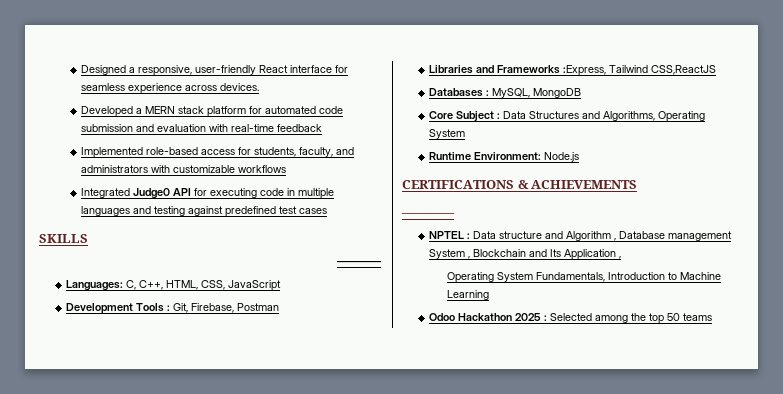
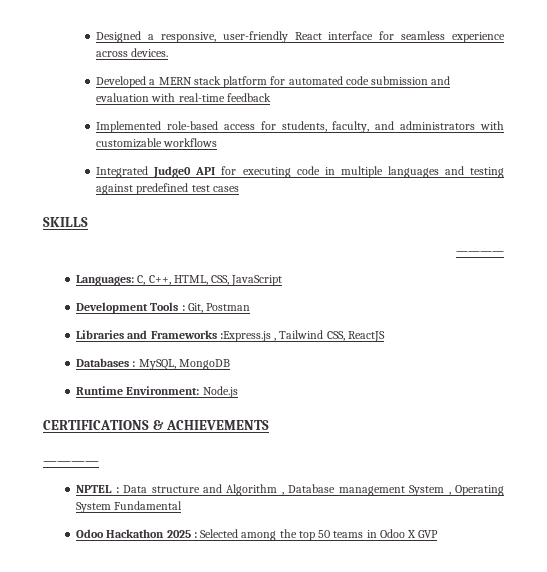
- Development Tools : Git, Firebase, Postman
+ Development Tools : Git, Postman
- Libraries and Frameworks :Express, Tailwind CSS,ReactJS
+ Libraries and Frameworks :Express.js , Tailwind CSS, ReactJS
- Core Subject : Data Structures and Algorithms, Operating System
- NPTEL : Data structure and Algorithm , Database management System , Blockchain and Its Application ,
- Operating System Fundamentals, Introduction to Machine Learning
+ NPTEL : Data structure and Algorithm , Database management System , Operating System Fundamental
- Odoo Hackathon 2025 : Selected among the top 50 teams
+ Odoo Hackathon 2025 : Selected among the top 50 teams in Odoo X GVP

